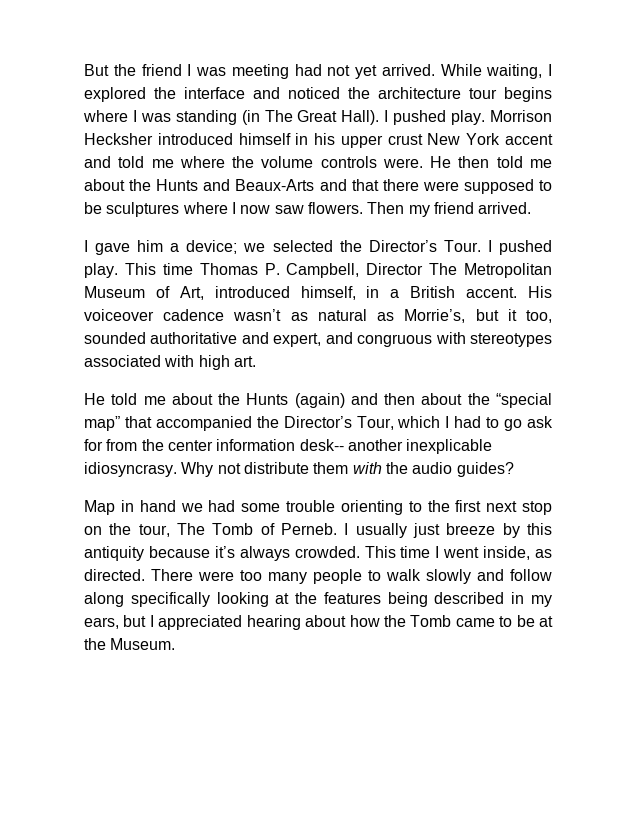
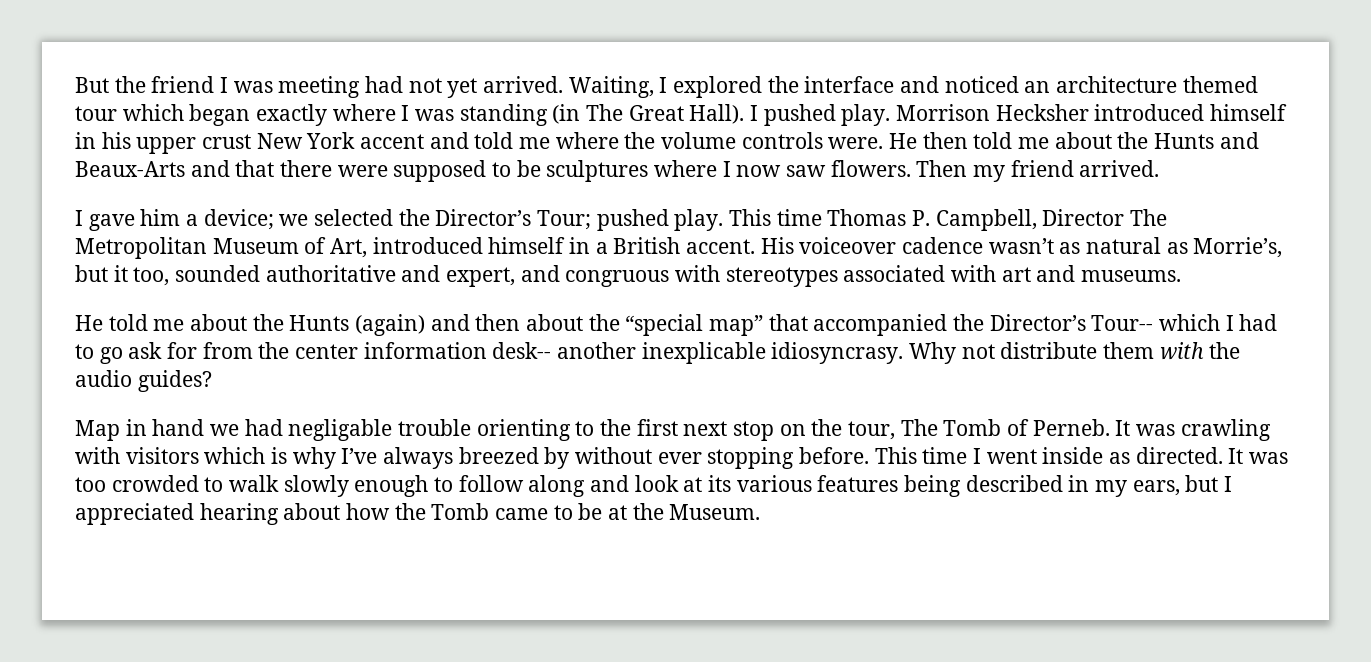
- While waiting, I explored the interface and noticed the architecture tour begins where I was standing (in The Great Hall).
+ Waiting, I explored the interface and noticed an architecture themed tour which began exactly where I was standing (in The Great Hall).
- I gave him a device; we selected the Director’s Tour. I pushed play.
+ I gave him a device; we selected the Director’s Tour; pushed play.
- This time Thomas P. Campbell, Director The Metropolitan Museum of Art, introduced himself, in a British accent.
+ This time Thomas P. Campbell, Director The Metropolitan Museum of Art, introduced himself in a British accent.
- His voiceover cadence wasn’t as natural as Morrie’s, but it too, sounded authoritative and expert, and congruous with stereotypes associated with high art.
+ His voiceover cadence wasn’t as natural as Morrie’s, but it too, sounded authoritative and expert, and congruous with stereotypes associated with art and museums.
- He told me about the Hunts (again) and then about the “special map” that accompanied the Director’s Tour, which I had to go ask for from the center information desk-- another inexplicable idiosyncrasy.
+ He told me about the Hunts (again) and then about the “special map” that accompanied the Director’s Tour-- which I had to go ask for from the center information desk-- another inexplicable idiosyncrasy.
- Map in hand we had some trouble orienting to the first next stop on the tour, The Tomb of Perneb.
+ Map in hand we had negligable trouble orienting to the first next stop on the tour, The Tomb of Perneb.
- I usually just breeze by this antiquity because it’s always crowded.
+ It was crawling with visitors which is why I’ve always breezed by without ever stopping before.
- This time I went inside, as directed.
+ This time I went inside as directed.
- There were too many people to walk slowly and follow along specifically looking at the features being described in my ears, but I appreciated hearing about how the Tomb came to be at the Museum.
+ It was too crowded to walk slowly enough to follow along and look at its various features being described in my ears, but I appreciated hearing about how the Tomb came to be at the Museum.

